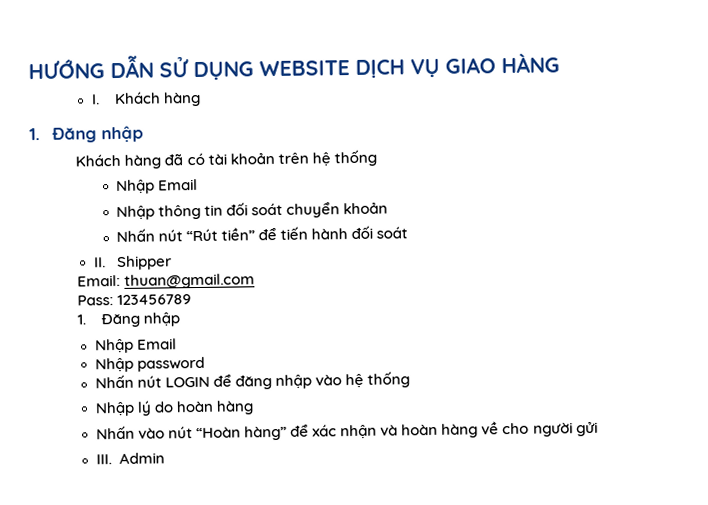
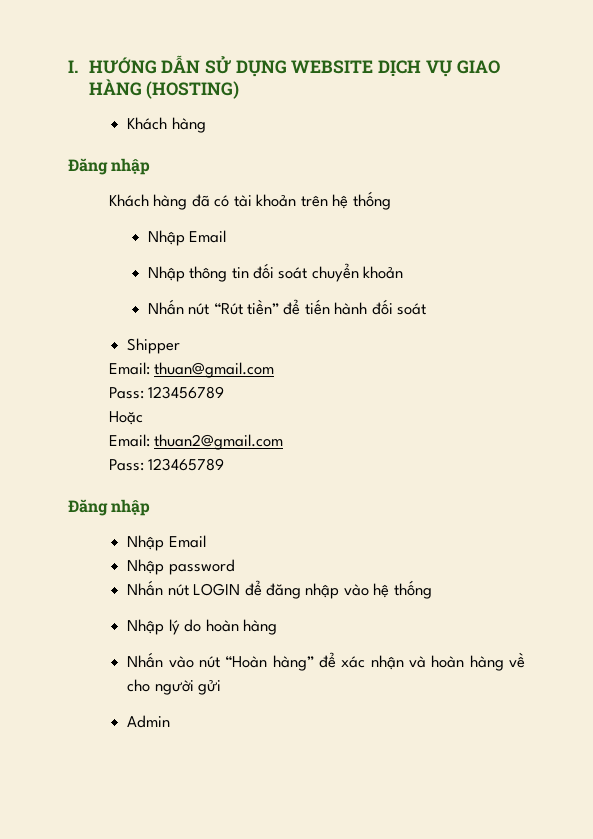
- HƯỚNG DẪN SỬ DỤNG WEBSITE DỊCH VỤ GIAO HÀNG
- I. Khách hàng
- 1. Đăng nhập
+ I. HƯỚNG DẪN SỬ DỤNG WEBSITE DỊCH VỤ GIAO HÀNG (HOSTING)
+ Khách hàng
+ Đăng nhập
- II. Shipper
+ Shipper
  Pass: 123456789
- 1. Đăng nhập
+ Hoặc
+ Email: thuan2@gmail.com
+ Pass: 123465789
+ Đăng nhập
- III. Admin
+ Admin

